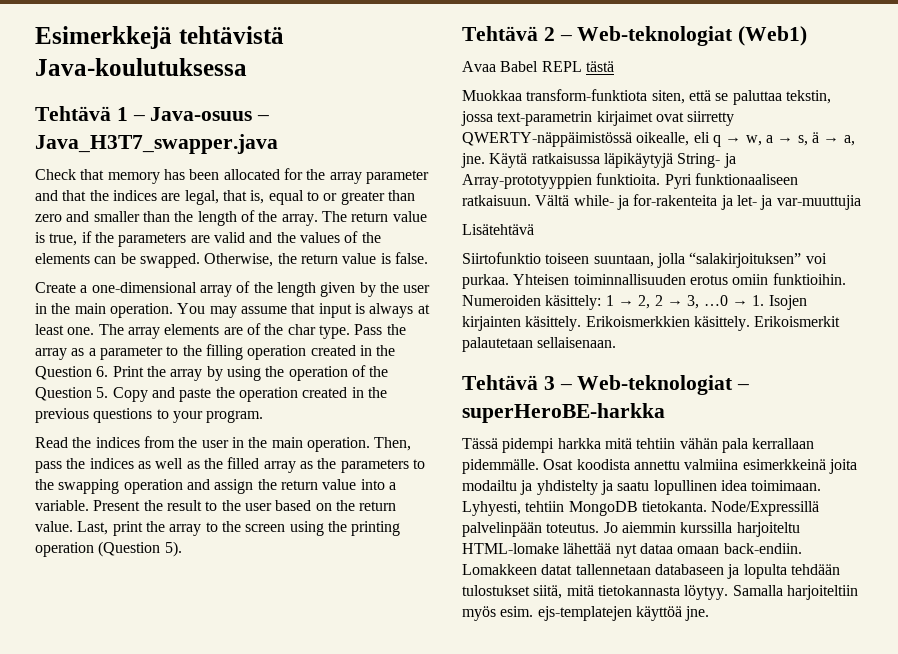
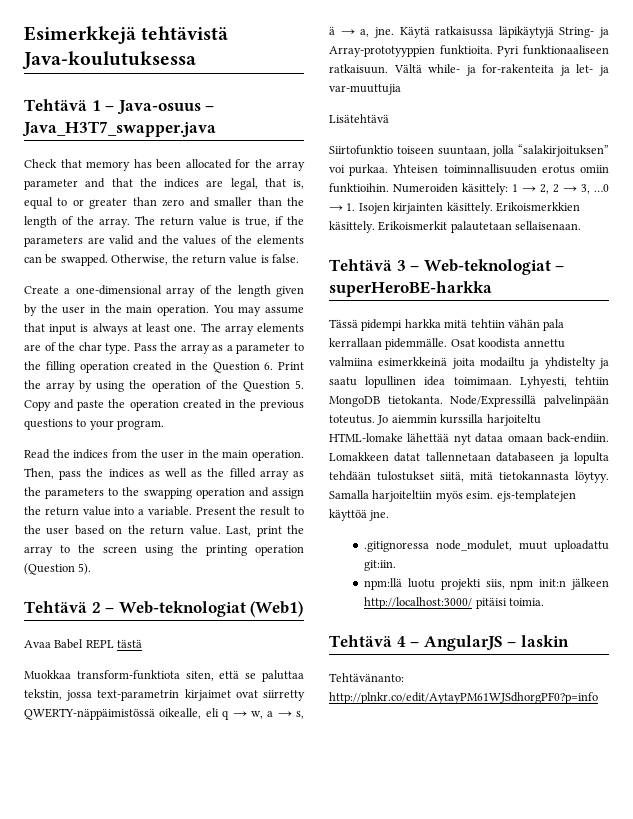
+ .gitignoressa node_modulet, muut uploadattu git:iin.
+ npm:llä luotu projekti siis, npm init:n jälkeen http://localhost:3000/ pitäisi toimia.
+ Tehtävä 4 – AngularJS – laskin
+ Tehtävänanto: http://plnkr.co/edit/AytayPM61WJSdhorgPF0?p=info

